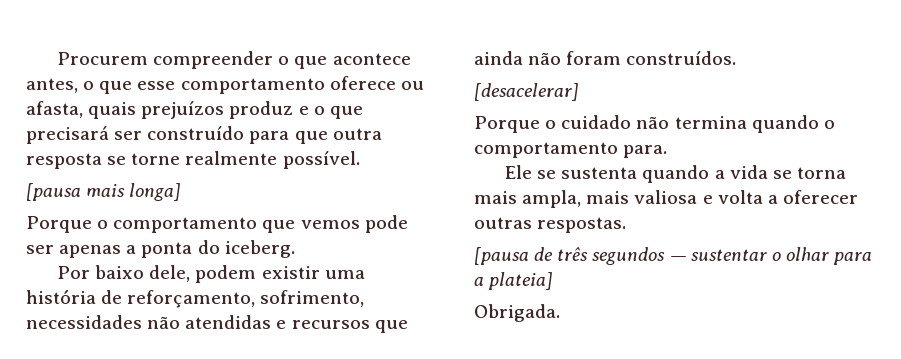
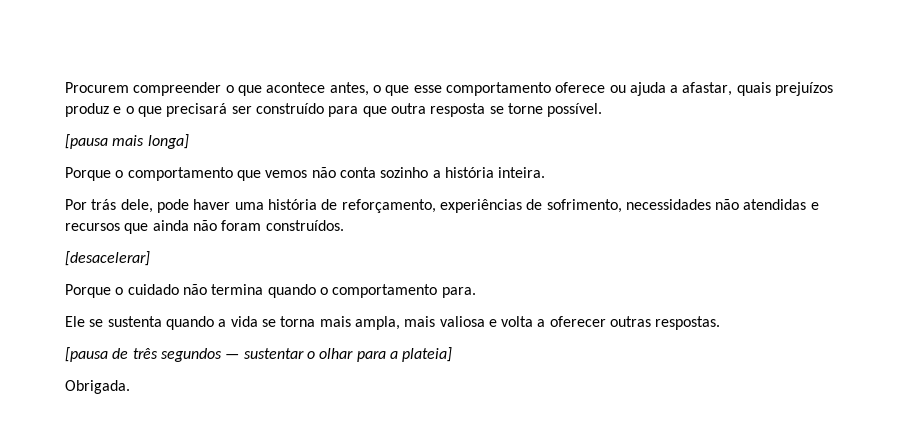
- Procurem compreender o que acontece antes, o que esse comportamento oferece ou afasta, quais prejuízos produz e o que precisará ser construído para que outra resposta se torne realmente possível.
+ Procurem compreender o que acontece antes, o que esse comportamento oferece ou ajuda a afastar, quais prejuízos produz e o que precisará ser construído para que outra resposta se torne possível.
- Porque o comportamento que vemos pode ser apenas a ponta do iceberg.
- Por baixo dele, podem existir uma história de reforçamento, sofrimento, necessidades não atendidas e recursos que ainda não foram construídos.
+ Porque o comportamento que vemos não conta sozinho a história inteira.
+ Por trás dele, pode haver uma história de reforçamento, experiências de sofrimento, necessidades não atendidas e recursos que ainda não foram construídos.

